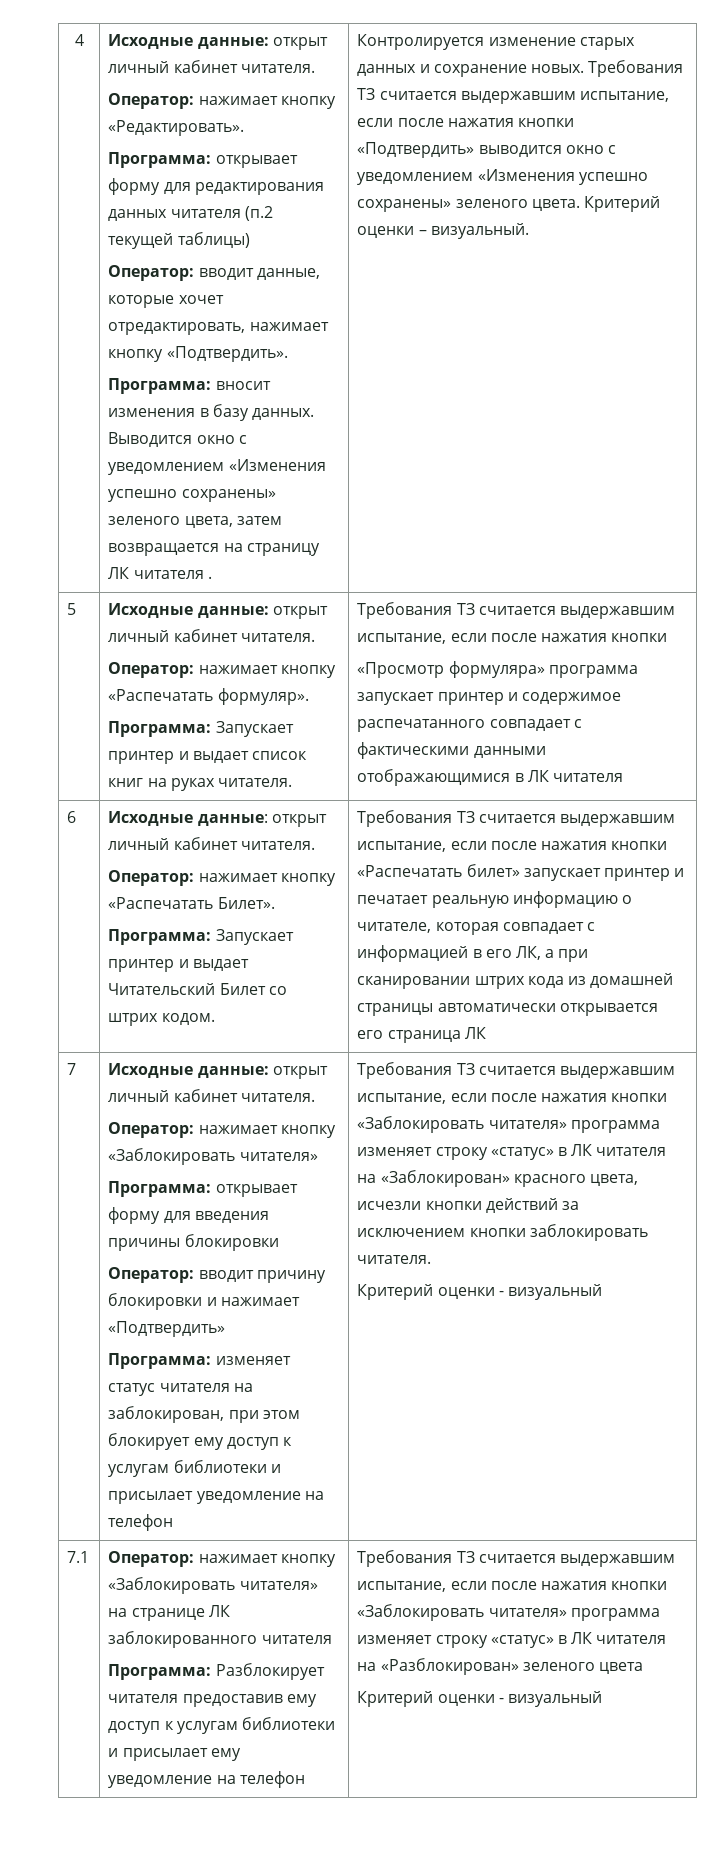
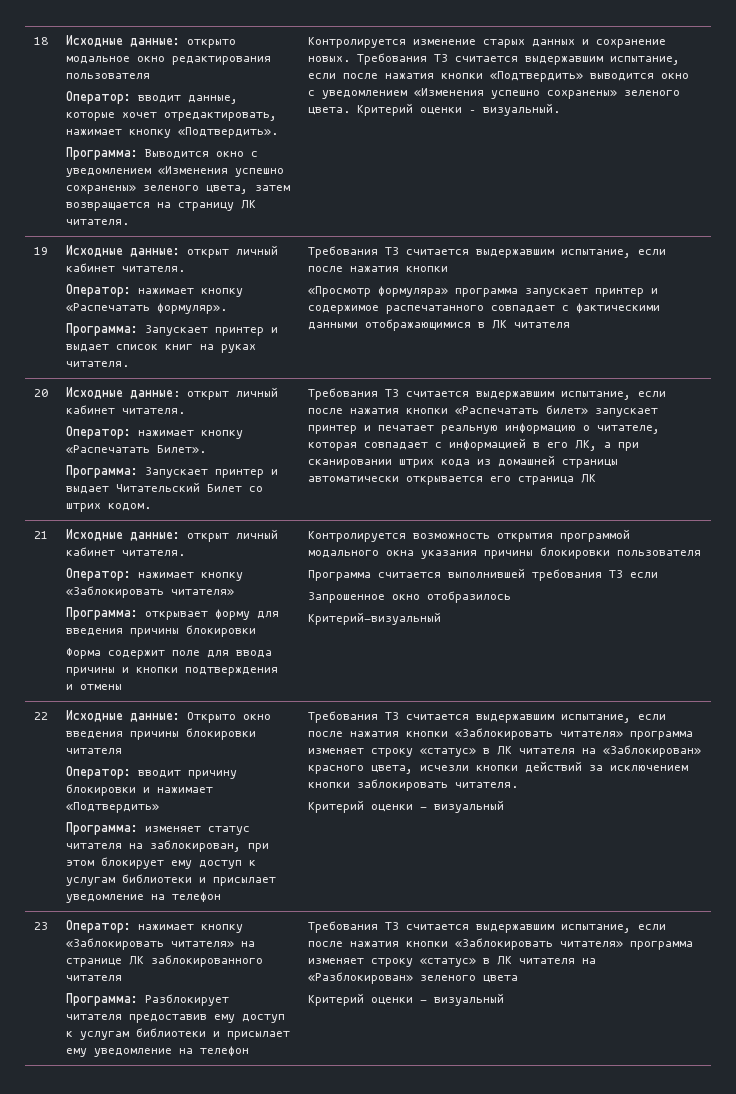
- 4 | Исходные данные: открыт личный кабинет читателя.
- Оператор: нажимает кнопку «Редактировать».
- Программа: открывает форму для редактирования данных читателя (п.2 текущей таблицы)
+ 18 | Исходные данные: открыто модальное окно редактирования пользователя
- Программа: вносит изменения в базу данных. Выводится окно с уведомлением «Изменения успешно сохранены» зеленого цвета, затем возвращается на страницу ЛК читателя .
+ Программа: Выводится окно с уведомлением «Изменения успешно сохранены» зеленого цвета, затем возвращается на страницу ЛК читателя.
- 5
+ 19
- 6
+ 20
- 7
+ 21
+ Форма содержит поле для ввода причины и кнопки подтверждения и отмены | Контролируется возможность открытия программой модального окна указания причины блокировки пользователя
+ Программа считается выполнившей требования ТЗ если
+ Запрошенное окно отобразилось
+ Критерий-визуальный
+ 22 | Исходные данные: Открыто окно введения причины блокировки читателя
- 7.1
+ 23

